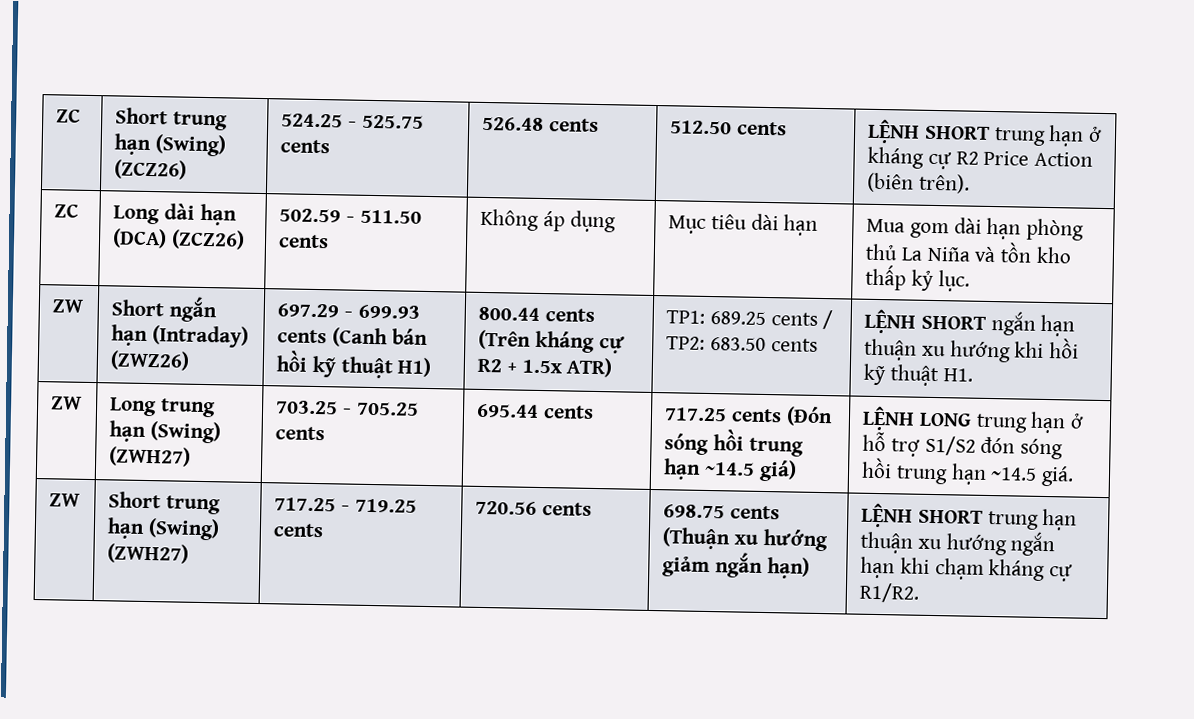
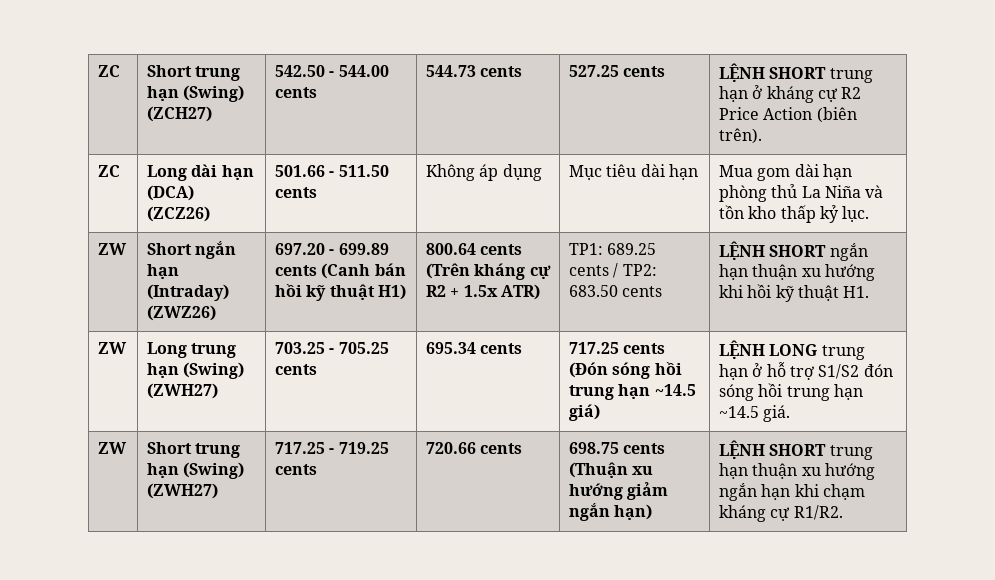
- ZC | Short trung hạn (Swing) (ZCZ26) | 524.25 - 525.75 cents | 526.48 cents | 512.50 cents | LỆNH SHORT trung hạn ở kháng cự R2 Price Action (biên trên).
+ ZC | Short trung hạn (Swing) (ZCH27) | 542.50 - 544.00 cents | 544.73 cents | 527.25 cents | LỆNH SHORT trung hạn ở kháng cự R2 Price Action (biên trên).
- ZC | Long dài hạn (DCA) (ZCZ26) | 502.59 - 511.50 cents | Không áp dụng | Mục tiêu dài hạn | Mua gom dài hạn phòng thủ La Niña và tồn kho thấp kỷ lục.
+ ZC | Long dài hạn (DCA) (ZCZ26) | 501.66 - 511.50 cents | Không áp dụng | Mục tiêu dài hạn | Mua gom dài hạn phòng thủ La Niña và tồn kho thấp kỷ lục.
- 697.29 - 699.93 cents (Canh bán hồi kỹ thuật H1)
+ 697.20 - 699.89 cents (Canh bán hồi kỹ thuật H1)
- 800.44 cents (Trên kháng cự R2 + 1.5x ATR)
+ 800.64 cents (Trên kháng cự R2 + 1.5x ATR)
- ZW | Long trung hạn (Swing) (ZWH27) | 703.25 - 705.25 cents | 695.44 cents | 717.25 cents (Đón sóng hồi trung hạn ~14.5 giá) | LỆNH LONG trung hạn ở hỗ trợ S1/S2 đón sóng hồi trung hạn ~14.5 giá.
+ ZW | Long trung hạn (Swing) (ZWH27) | 703.25 - 705.25 cents | 695.34 cents | 717.25 cents (Đón sóng hồi trung hạn ~14.5 giá) | LỆNH LONG trung hạn ở hỗ trợ S1/S2 đón sóng hồi trung hạn ~14.5 giá.
- ZW | Short trung hạn (Swing) (ZWH27) | 717.25 - 719.25 cents | 720.56 cents | 698.75 cents (Thuận xu hướng giảm ngắn hạn) | LỆNH SHORT trung hạn thuận xu hướng ngắn hạn khi chạm kháng cự R1/R2.
+ ZW | Short trung hạn (Swing) (ZWH27) | 717.25 - 719.25 cents | 720.66 cents | 698.75 cents (Thuận xu hướng giảm ngắn hạn) | LỆNH SHORT trung hạn thuận xu hướng ngắn hạn khi chạm kháng cự R1/R2.

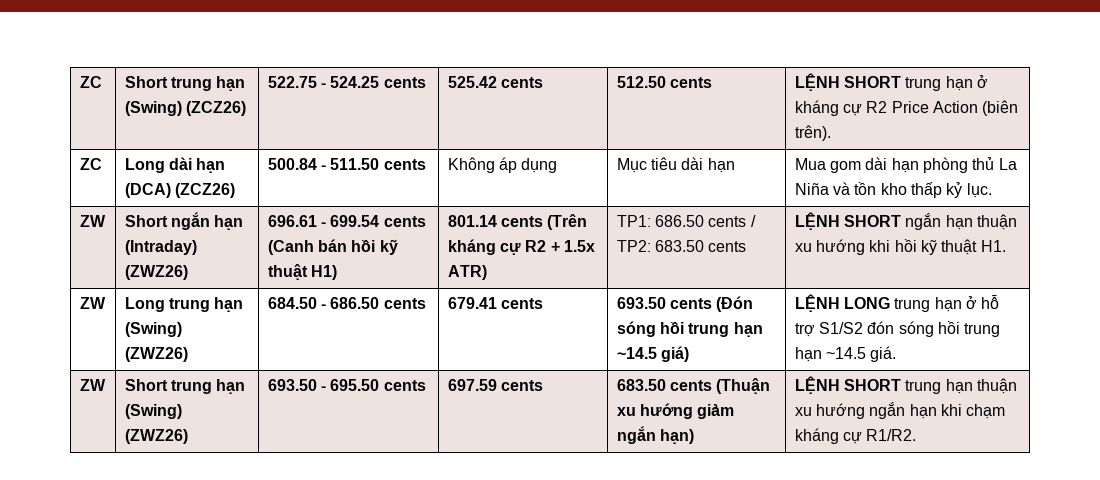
- ZC | Short trung hạn (Swing) (ZCH27) | 542.50 - 544.00 cents | 544.73 cents | 527.25 cents | LỆNH SHORT trung hạn ở kháng cự R2 Price Action (biên trên).
+ ZC | Short trung hạn (Swing) (ZCZ26) | 522.75 - 524.25 cents | 525.42 cents | 512.50 cents | LỆNH SHORT trung hạn ở kháng cự R2 Price Action (biên trên).
- ZC | Long dài hạn (DCA) (ZCZ26) | 501.66 - 511.50 cents | Không áp dụng | Mục tiêu dài hạn | Mua gom dài hạn phòng thủ La Niña và tồn kho thấp kỷ lục.
+ ZC | Long dài hạn (DCA) (ZCZ26) | 500.84 - 511.50 cents | Không áp dụng | Mục tiêu dài hạn | Mua gom dài hạn phòng thủ La Niña và tồn kho thấp kỷ lục.
- 697.20 - 699.89 cents (Canh bán hồi kỹ thuật H1)
+ 696.61 - 699.54 cents (Canh bán hồi kỹ thuật H1)
- 800.64 cents (Trên kháng cự R2 + 1.5x ATR)
+ 801.14 cents (Trên kháng cự R2 + 1.5x ATR)
- TP1: 689.25 cents / TP2: 683.50 cents
+ TP1: 686.50 cents / TP2: 683.50 cents
- ZW | Long trung hạn (Swing) (ZWH27) | 703.25 - 705.25 cents | 695.34 cents | 717.25 cents (Đón sóng hồi trung hạn ~14.5 giá) | LỆNH LONG trung hạn ở hỗ trợ S1/S2 đón sóng hồi trung hạn ~14.5 giá.
+ ZW | Long trung hạn (Swing) (ZWZ26) | 684.50 - 686.50 cents | 679.41 cents | 693.50 cents (Đón sóng hồi trung hạn ~14.5 giá) | LỆNH LONG trung hạn ở hỗ trợ S1/S2 đón sóng hồi trung hạn ~14.5 giá.
- ZW | Short trung hạn (Swing) (ZWH27) | 717.25 - 719.25 cents | 720.66 cents | 698.75 cents (Thuận xu hướng giảm ngắn hạn) | LỆNH SHORT trung hạn thuận xu hướng ngắn hạn khi chạm kháng cự R1/R2.
+ ZW | Short trung hạn (Swing) (ZWZ26) | 693.50 - 695.50 cents | 697.59 cents | 683.50 cents (Thuận xu hướng giảm ngắn hạn) | LỆNH SHORT trung hạn thuận xu hướng ngắn hạn khi chạm kháng cự R1/R2.

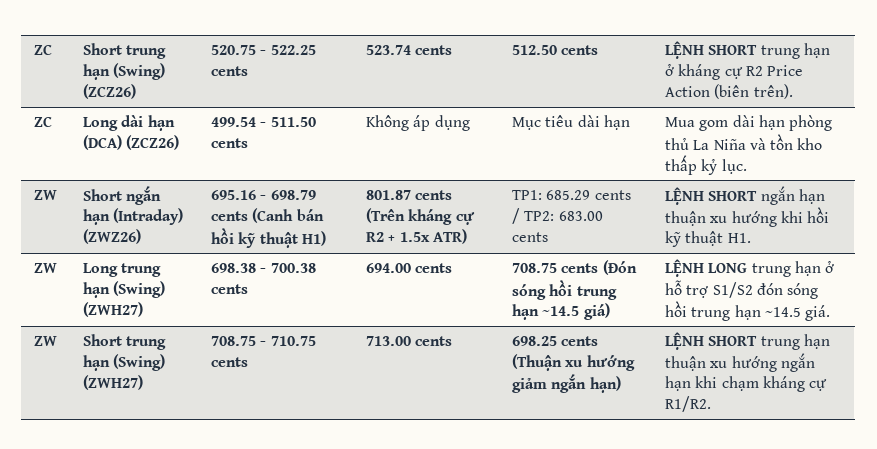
- ZC | Short trung hạn (Swing) (ZCZ26) | 522.75 - 524.25 cents | 525.42 cents | 512.50 cents | LỆNH SHORT trung hạn ở kháng cự R2 Price Action (biên trên).
+ ZC | Short trung hạn (Swing) (ZCZ26) | 520.75 - 522.25 cents | 523.74 cents | 512.50 cents | LỆNH SHORT trung hạn ở kháng cự R2 Price Action (biên trên).
- ZC | Long dài hạn (DCA) (ZCZ26) | 500.84 - 511.50 cents | Không áp dụng | Mục tiêu dài hạn | Mua gom dài hạn phòng thủ La Niña và tồn kho thấp kỷ lục.
+ ZC | Long dài hạn (DCA) (ZCZ26) | 499.54 - 511.50 cents | Không áp dụng | Mục tiêu dài hạn | Mua gom dài hạn phòng thủ La Niña và tồn kho thấp kỷ lục.
- 696.61 - 699.54 cents (Canh bán hồi kỹ thuật H1)
+ 695.16 - 698.79 cents (Canh bán hồi kỹ thuật H1)
- 801.14 cents (Trên kháng cự R2 + 1.5x ATR)
+ 801.87 cents (Trên kháng cự R2 + 1.5x ATR)
- TP1: 686.50 cents / TP2: 683.50 cents
+ TP1: 685.29 cents / TP2: 683.00 cents
- ZW | Long trung hạn (Swing) (ZWZ26) | 684.50 - 686.50 cents | 679.41 cents | 693.50 cents (Đón sóng hồi trung hạn ~14.5 giá) | LỆNH LONG trung hạn ở hỗ trợ S1/S2 đón sóng hồi trung hạn ~14.5 giá.
+ ZW | Long trung hạn (Swing) (ZWH27) | 698.38 - 700.38 cents | 694.00 cents | 708.75 cents (Đón sóng hồi trung hạn ~14.5 giá) | LỆNH LONG trung hạn ở hỗ trợ S1/S2 đón sóng hồi trung hạn ~14.5 giá.
- ZW | Short trung hạn (Swing) (ZWZ26) | 693.50 - 695.50 cents | 697.59 cents | 683.50 cents (Thuận xu hướng giảm ngắn hạn) | LỆNH SHORT trung hạn thuận xu hướng ngắn hạn khi chạm kháng cự R1/R2.
+ ZW | Short trung hạn (Swing) (ZWH27) | 708.75 - 710.75 cents | 713.00 cents | 698.25 cents (Thuận xu hướng giảm ngắn hạn) | LỆNH SHORT trung hạn thuận xu hướng ngắn hạn khi chạm kháng cự R1/R2.

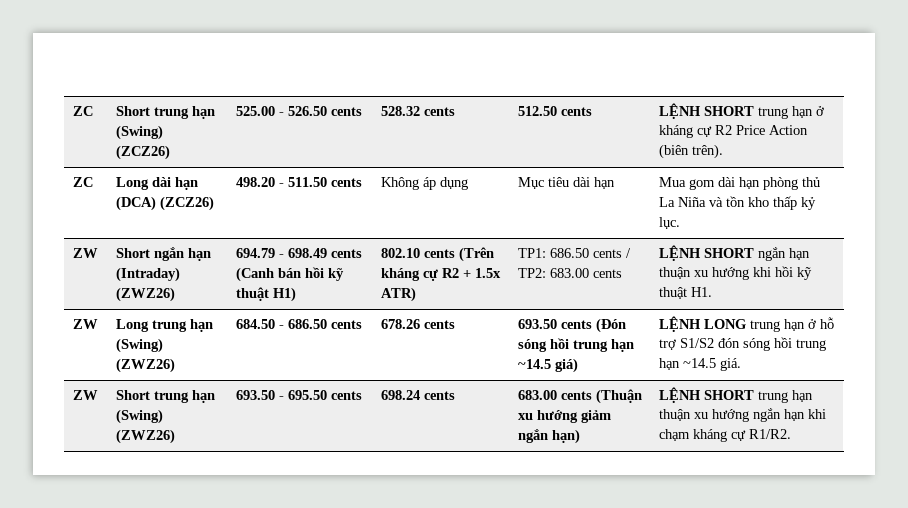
- ZC | Short trung hạn (Swing) (ZCZ26) | 520.75 - 522.25 cents | 523.74 cents | 512.50 cents | LỆNH SHORT trung hạn ở kháng cự R2 Price Action (biên trên).
+ ZC | Short trung hạn (Swing) (ZCZ26) | 525.00 - 526.50 cents | 528.32 cents | 512.50 cents | LỆNH SHORT trung hạn ở kháng cự R2 Price Action (biên trên).
- ZC | Long dài hạn (DCA) (ZCZ26) | 499.54 - 511.50 cents | Không áp dụng | Mục tiêu dài hạn | Mua gom dài hạn phòng thủ La Niña và tồn kho thấp kỷ lục.
+ ZC | Long dài hạn (DCA) (ZCZ26) | 498.20 - 511.50 cents | Không áp dụng | Mục tiêu dài hạn | Mua gom dài hạn phòng thủ La Niña và tồn kho thấp kỷ lục.
- 695.16 - 698.79 cents (Canh bán hồi kỹ thuật H1)
+ 694.79 - 698.49 cents (Canh bán hồi kỹ thuật H1)
- 801.87 cents (Trên kháng cự R2 + 1.5x ATR)
+ 802.10 cents (Trên kháng cự R2 + 1.5x ATR)
- TP1: 685.29 cents / TP2: 683.00 cents
+ TP1: 686.50 cents / TP2: 683.00 cents
- ZW | Long trung hạn (Swing) (ZWH27) | 698.38 - 700.38 cents | 694.00 cents | 708.75 cents (Đón sóng hồi trung hạn ~14.5 giá) | LỆNH LONG trung hạn ở hỗ trợ S1/S2 đón sóng hồi trung hạn ~14.5 giá.
+ ZW | Long trung hạn (Swing) (ZWZ26) | 684.50 - 686.50 cents | 678.26 cents | 693.50 cents (Đón sóng hồi trung hạn ~14.5 giá) | LỆNH LONG trung hạn ở hỗ trợ S1/S2 đón sóng hồi trung hạn ~14.5 giá.
- ZW | Short trung hạn (Swing) (ZWH27) | 708.75 - 710.75 cents | 713.00 cents | 698.25 cents (Thuận xu hướng giảm ngắn hạn) | LỆNH SHORT trung hạn thuận xu hướng ngắn hạn khi chạm kháng cự R1/R2.
+ ZW | Short trung hạn (Swing) (ZWZ26) | 693.50 - 695.50 cents | 698.24 cents | 683.00 cents (Thuận xu hướng giảm ngắn hạn) | LỆNH SHORT trung hạn thuận xu hướng ngắn hạn khi chạm kháng cự R1/R2.

